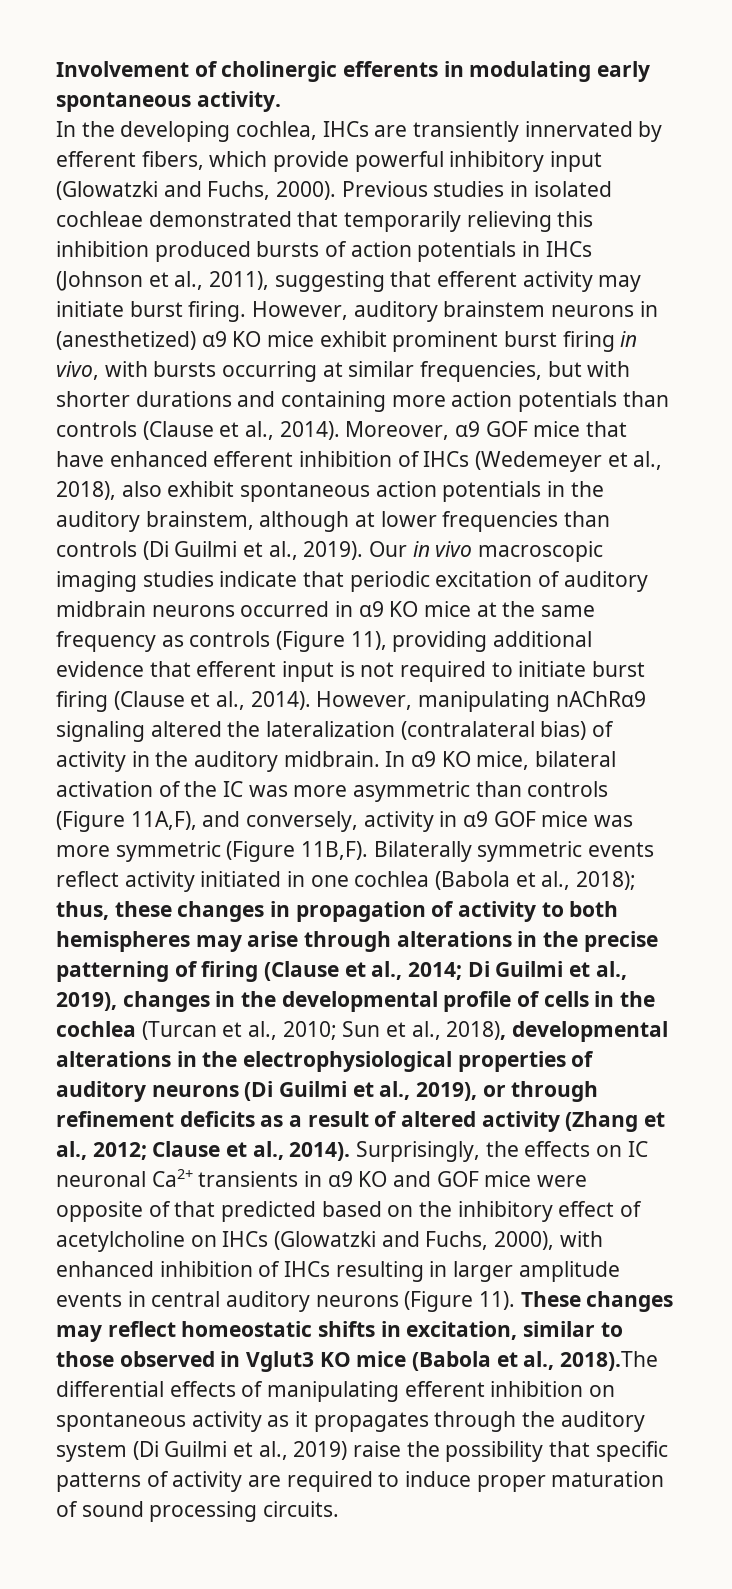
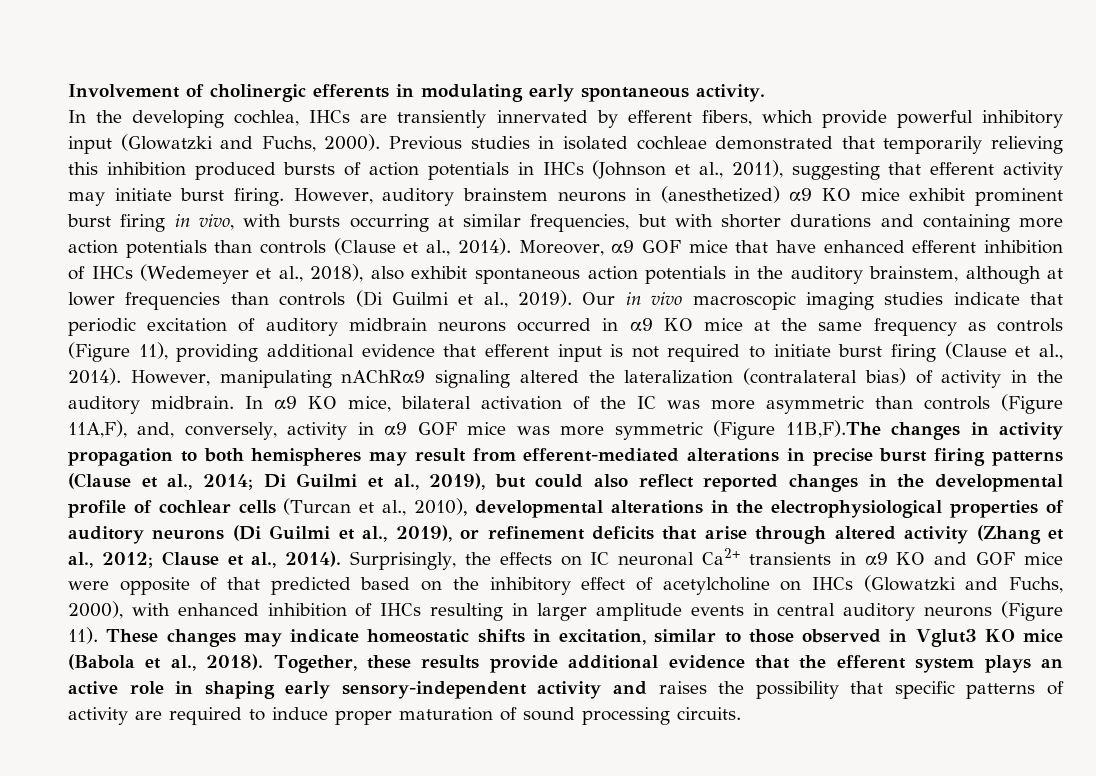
- In α9 KO mice, bilateral activation of the IC was more asymmetric than controls (Figure 11A,F), and conversely, activity in α9 GOF mice was more symmetric (Figure 11B,F). Bilaterally symmetric events reflect activity initiated in one cochlea (Babola et al., 2018); thus, these changes in propagation of activity to both hemispheres may arise through alterations in the precise patterning of firing (Clause et al., 2014;
+ In α9 KO mice, bilateral activation of the IC was more asymmetric than controls (Figure 11A,F), and, conversely, activity in α9 GOF mice was more symmetric (Figure 11B,F).The changes in activity propagation to both hemispheres may result from efferent-mediated alterations in precise burst firing patterns (Clause et al., 2014;
- Di Guilmi et al., 2019), changes in the developmental profile of cells in the cochlea (Turcan et al., 2010; Sun et al., 2018), developmental alterations in the electrophysiological properties of auditory neurons (Di Guilmi et al., 2019), or through refinement deficits as a result of altered activity (Zhang et al., 2012;
+ Di Guilmi et al., 2019), but could also reflect reported changes in the developmental profile of cochlear cells (Turcan et al., 2010), developmental alterations in the electrophysiological properties of auditory neurons (Di Guilmi et al., 2019), or refinement deficits that arise through altered activity (Zhang et al., 2012;
- These changes may reflect homeostatic shifts in excitation, similar to those observed in Vglut3 KO mice (Babola et al., 2018).The differential effects of manipulating efferent inhibition on spontaneous activity as it propagates through the auditory system (Di Guilmi et al., 2019) raise the possibility that specific patterns of activity are required to induce proper maturation of sound processing circuits.
+ These changes may indicate homeostatic shifts in excitation, similar to those observed in Vglut3 KO mice (Babola et al., 2018). Together, these results provide additional evidence that the efferent system plays an active role in shaping early sensory-independent activity and raises the possibility that specific patterns of activity are required to induce proper maturation of sound processing circuits.

